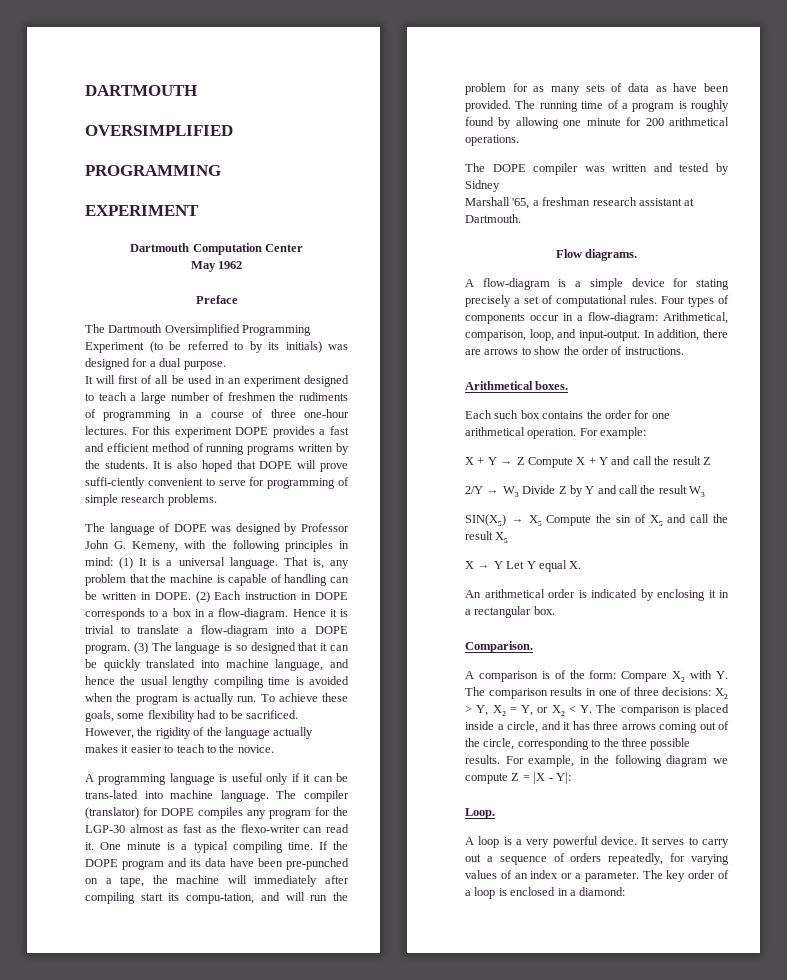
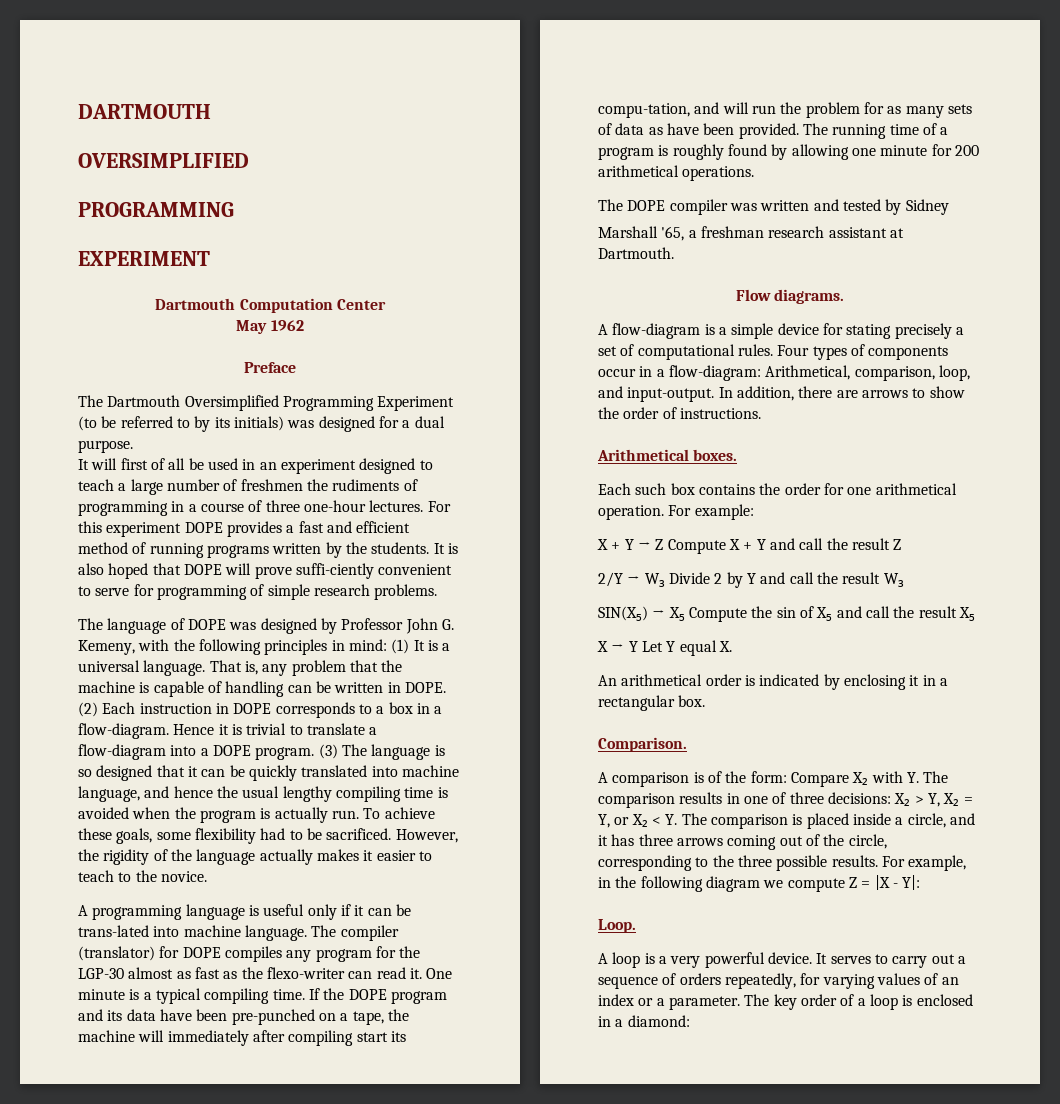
- 2/Y → W₃ Divide Z by Y and call the result W₃
+ 2/Y → W₃ Divide 2 by Y and call the result W₃

